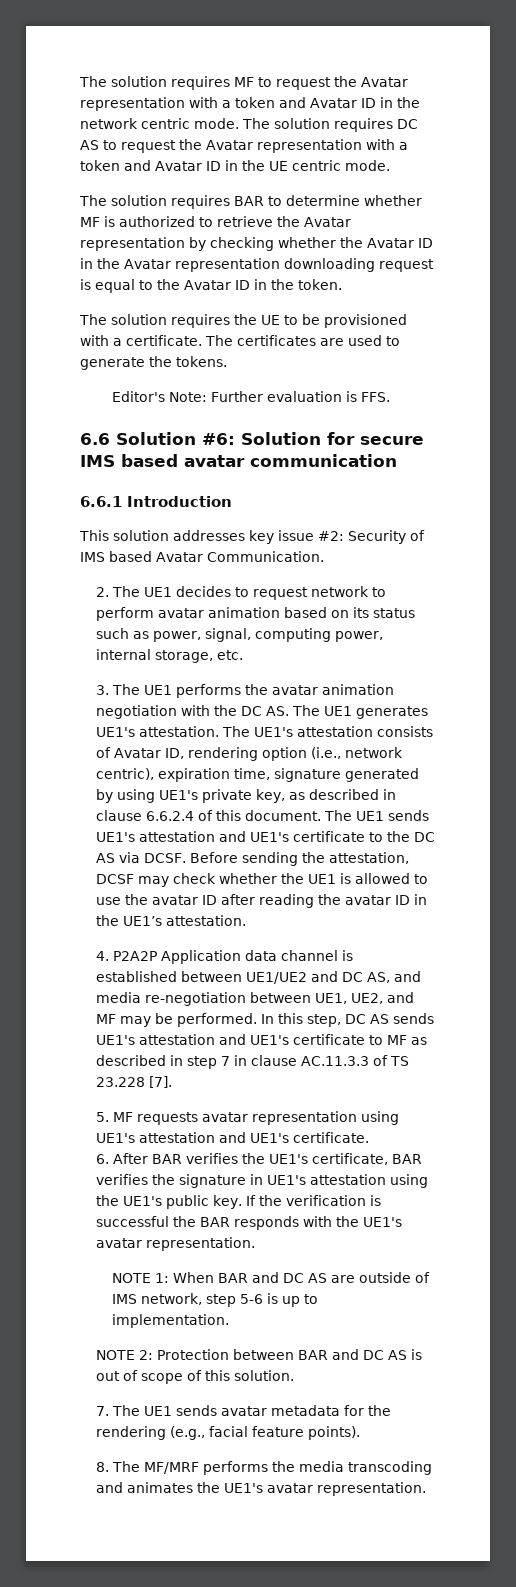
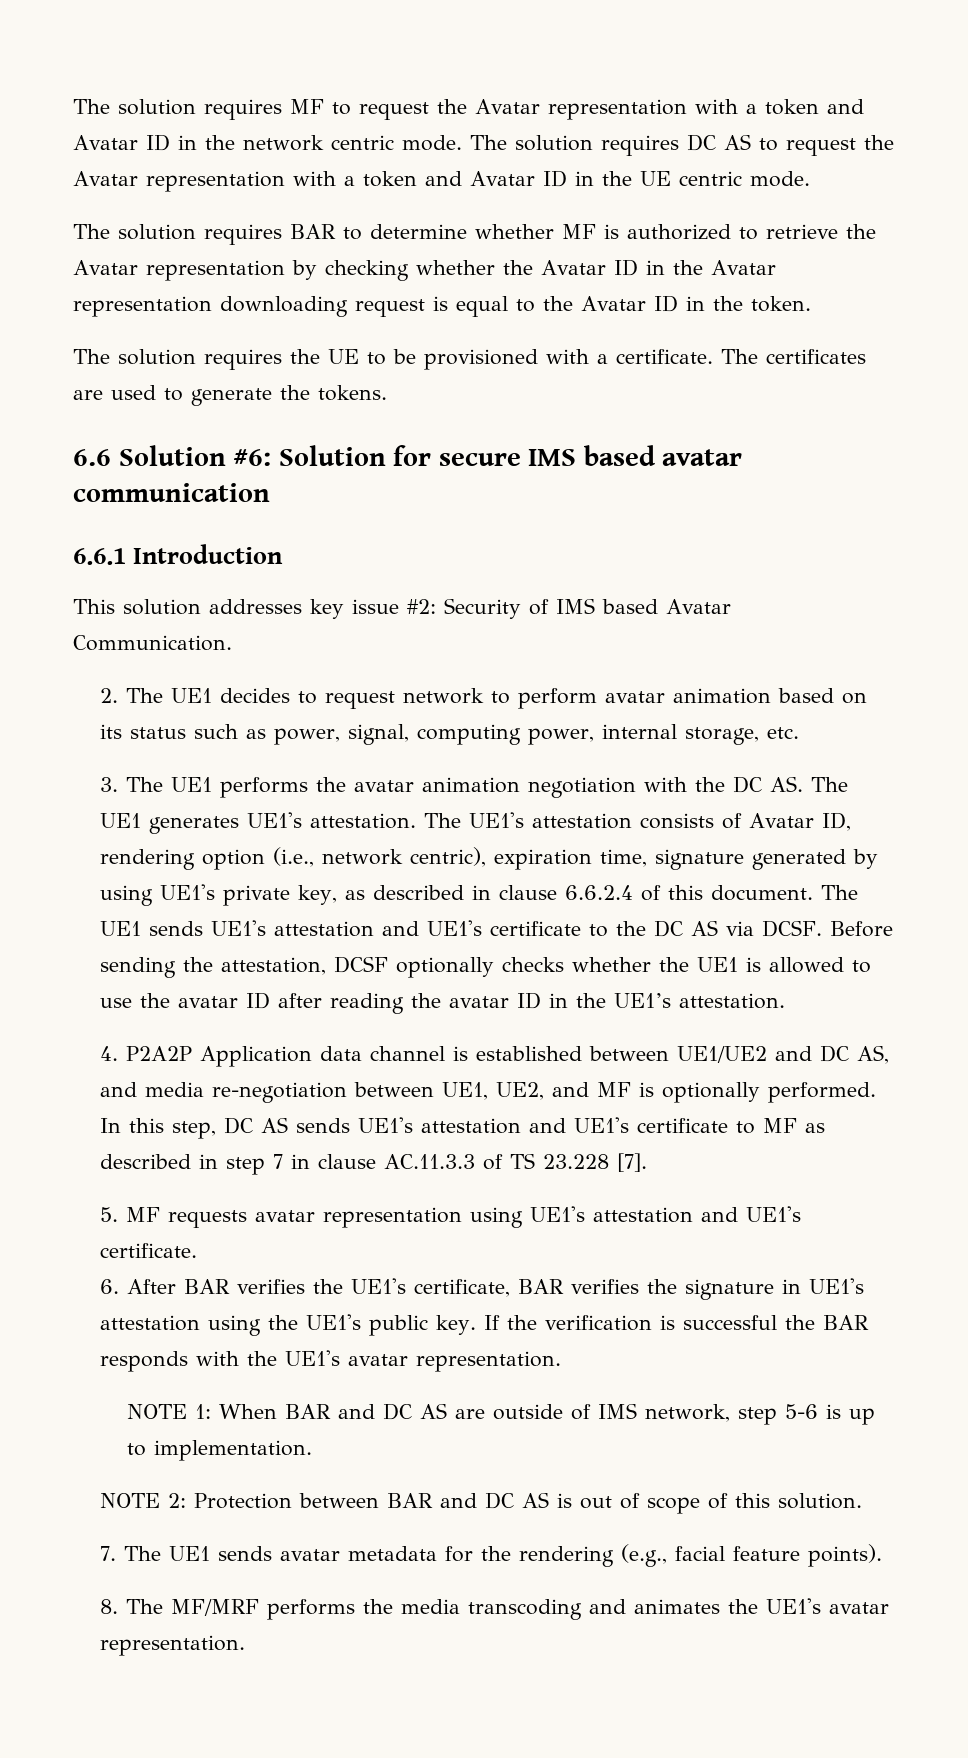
- Editor's Note: Further evaluation is FFS.
- Before sending the attestation, DCSF may check whether the UE1 is allowed to use the avatar ID after reading the avatar ID in the UE1’s attestation.
+ Before sending the attestation, DCSF optionally checks whether the UE1 is allowed to use the avatar ID after reading the avatar ID in the UE1’s attestation.
- 4. P2A2P Application data channel is established between UE1/UE2 and DC AS, and media re-negotiation between UE1, UE2, and MF may be performed.
+ 4. P2A2P Application data channel is established between UE1/UE2 and DC AS, and media re-negotiation between UE1, UE2, and MF is optionally performed.

